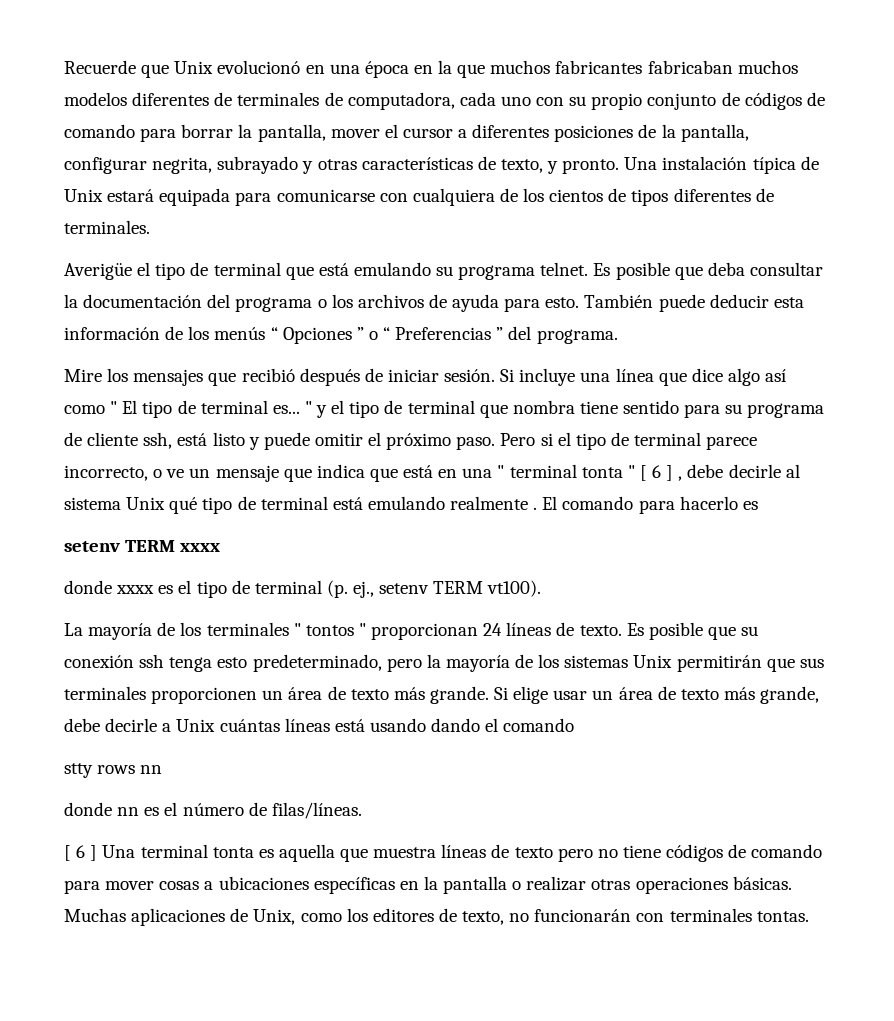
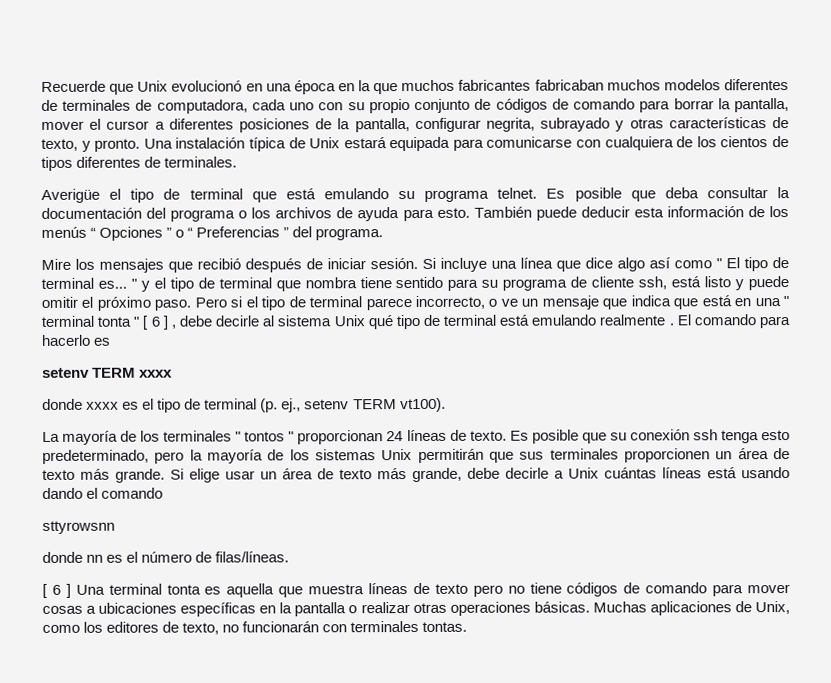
- stty rows nn
+ sttyrowsnn

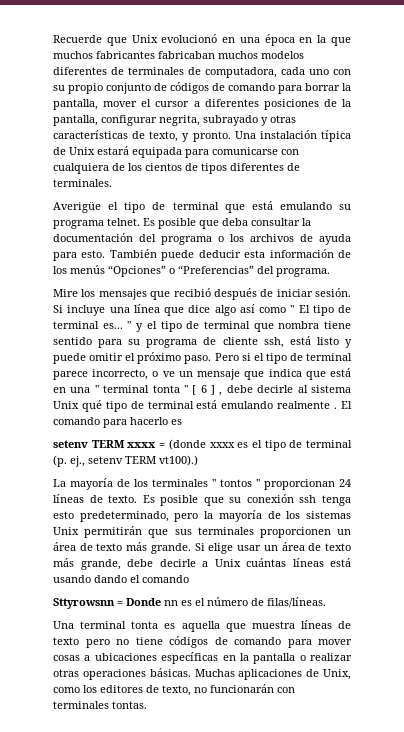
- También puede deducir esta información de los menús “ Opciones ” o “ Preferencias ” del programa.
+ También puede deducir esta información de los menús “Opciones” o “Preferencias” del programa.
- setenv TERM xxxx
- donde xxxx es el tipo de terminal (p. ej., setenv TERM vt100).
+ setenv TERM xxxx = (donde xxxx es el tipo de terminal (p. ej., setenv TERM vt100).)
- sttyrowsnn
- donde nn es el número de filas/líneas.
+ Sttyrowsnn = Donde nn es el número de filas/líneas.
- [ 6 ] Una terminal tonta es aquella que muestra líneas de texto pero no tiene códigos de comando para mover cosas a ubicaciones específicas en la pantalla o realizar otras operaciones básicas.
+ Una terminal tonta es aquella que muestra líneas de texto pero no tiene códigos de comando para mover cosas a ubicaciones específicas en la pantalla o realizar otras operaciones básicas.

